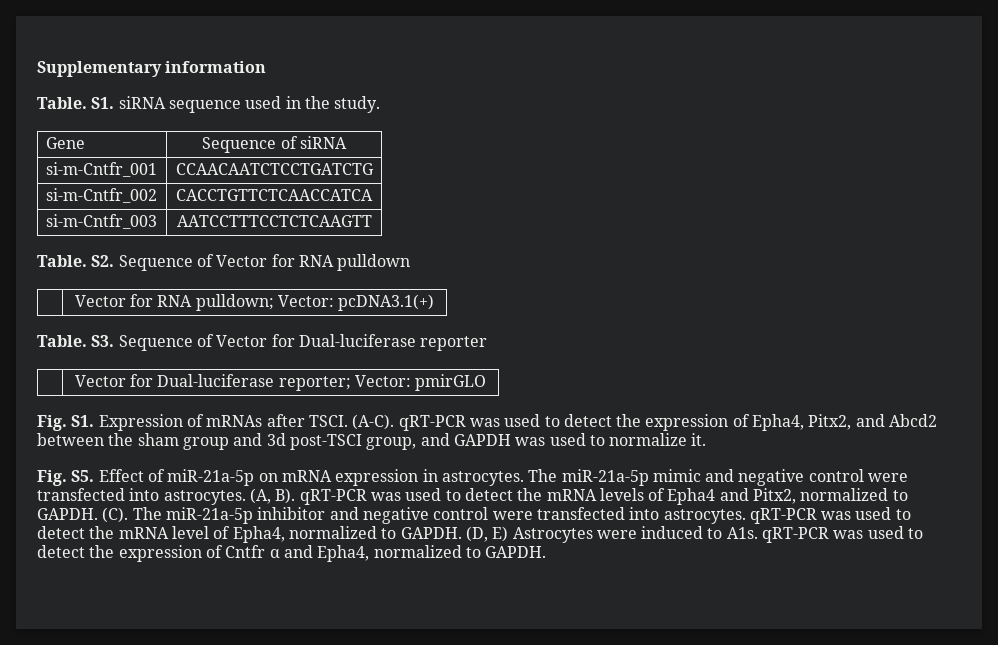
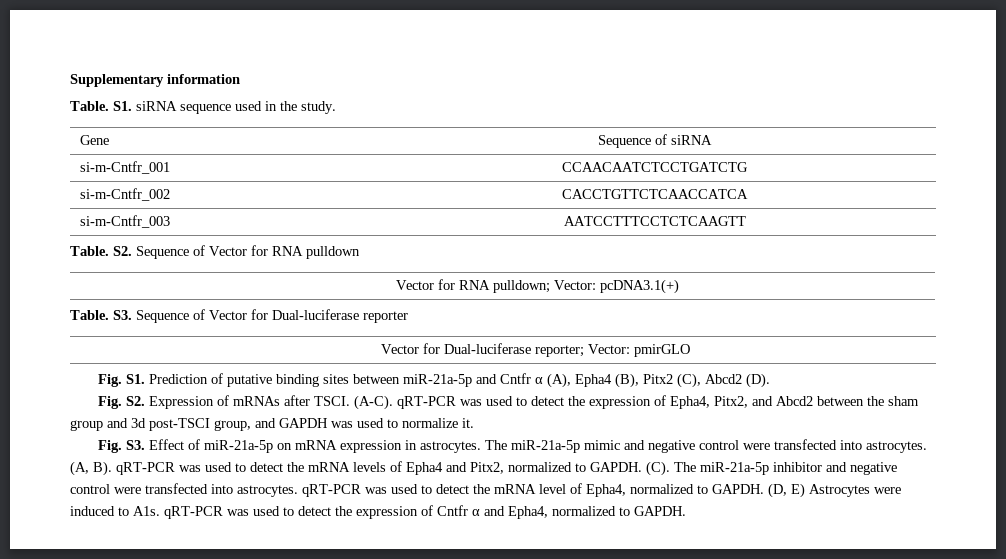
- Fig. S1. Expression of mRNAs after TSCI.
+ Fig. S1. Prediction of putative binding sites between miR-21a-5p and Cntfr α (A), Epha4 (B), Pitx2 (C), Abcd2 (D).
+ Fig. S2. Expression of mRNAs after TSCI.
- Fig. S5. Effect of miR-21a-5p on mRNA expression in astrocytes.
+ Fig. S3. Effect of miR-21a-5p on mRNA expression in astrocytes.

